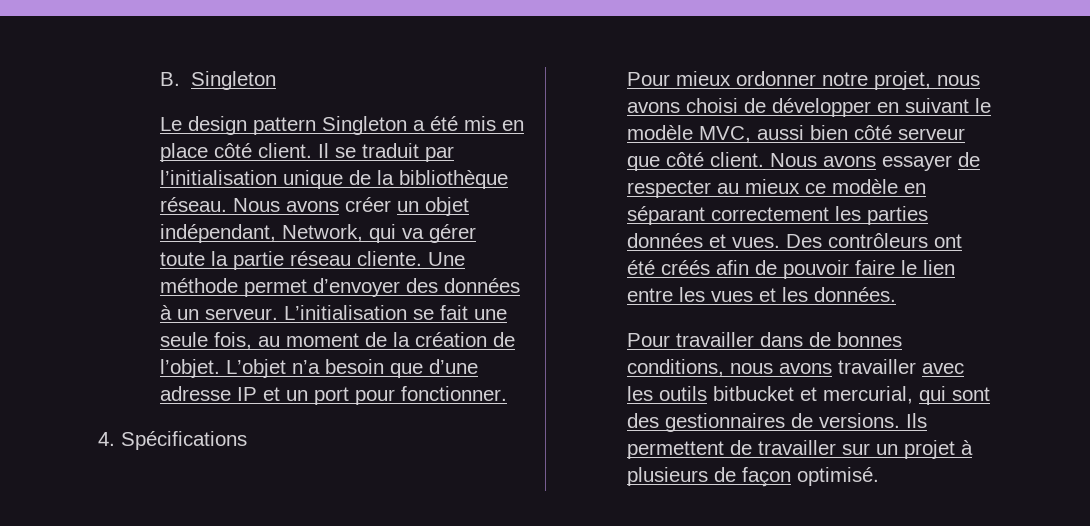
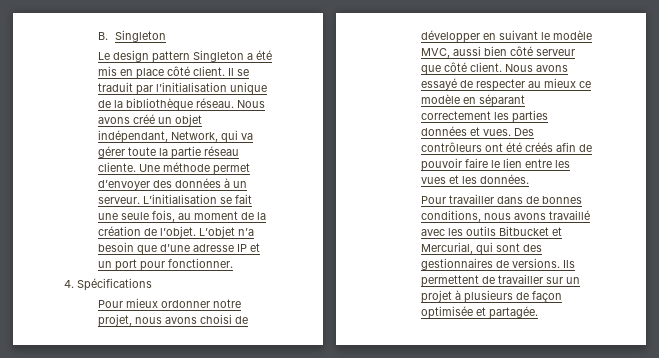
- Nous avons créer un objet indépendant, Network, qui va gérer toute la partie réseau cliente.
+ Nous avons créé un objet indépendant, Network, qui va gérer toute la partie réseau cliente.
- Nous avons essayer de respecter au mieux ce modèle en séparant correctement les parties données et vues.
+ Nous avons essayé de respecter au mieux ce modèle en séparant correctement les parties données et vues.
- Pour travailler dans de bonnes conditions, nous avons travailler avec les outils bitbucket et mercurial, qui sont des gestionnaires de versions.
+ Pour travailler dans de bonnes conditions, nous avons travaillé avec les outils Bitbucket et Mercurial, qui sont des gestionnaires de versions.
- Ils permettent de travailler sur un projet à plusieurs de façon optimisé.
+ Ils permettent de travailler sur un projet à plusieurs de façon optimisée et partagée.

